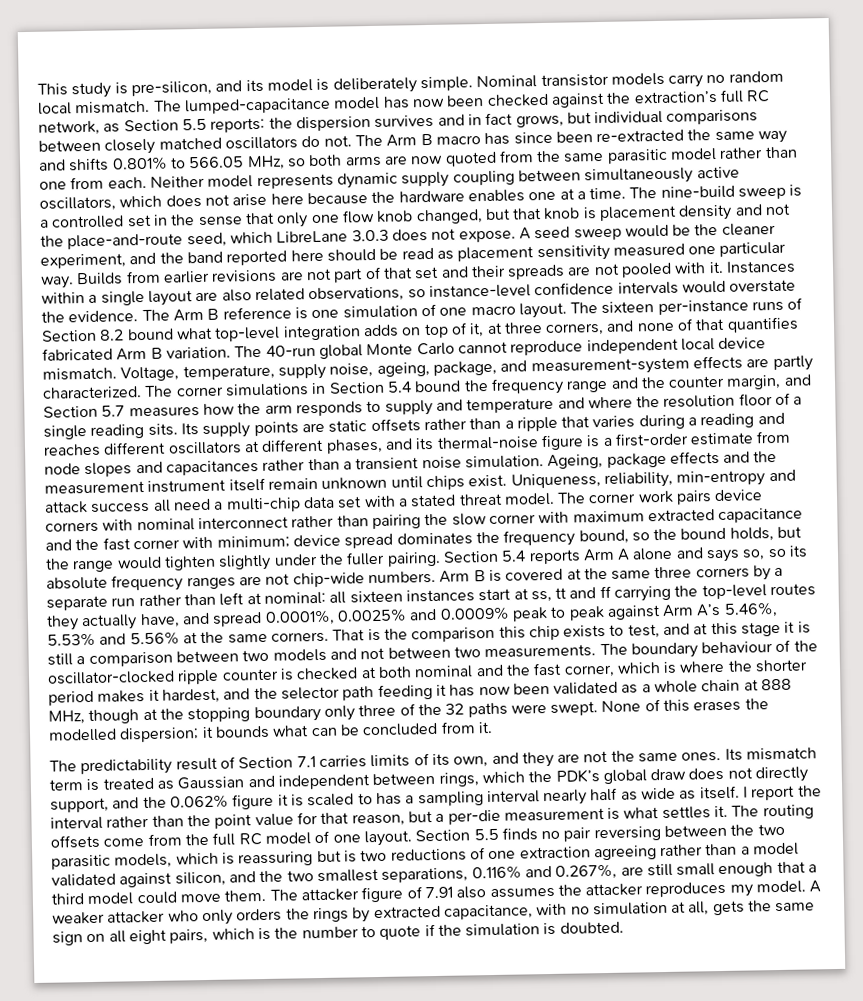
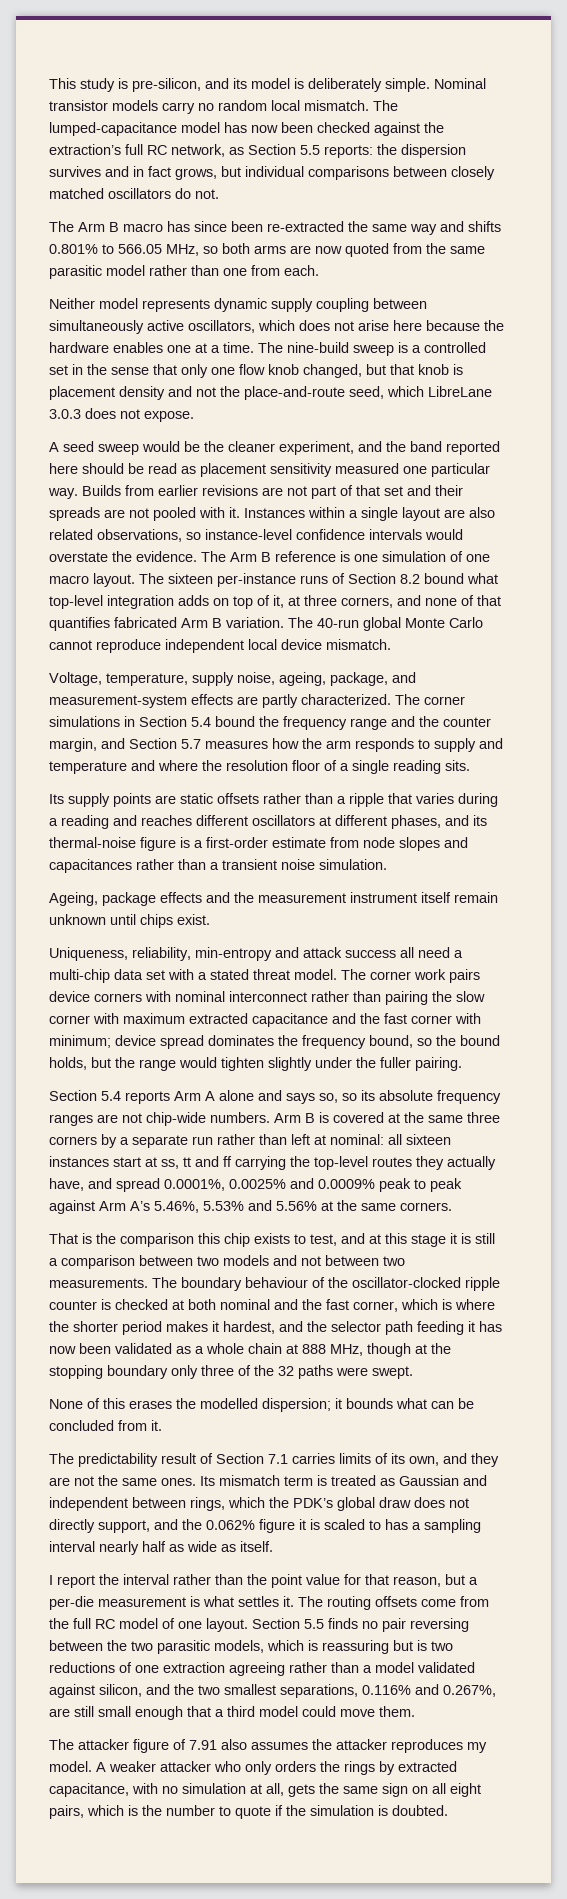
- the dispersion survives and in fact grows, but individual comparisons between closely matched oscillators do not. The Arm B macro has since been re-extracted the same way and shifts 0.801% to 566.05 MHz, so both arms are now quoted from the same parasitic model rather than one from each. Neither model represents dynamic supply coupling between simultaneously active oscillators, which does not arise here because the hardware enables one at a time.
+ the dispersion survives and in fact grows, but individual comparisons between closely matched oscillators do not.
+ The Arm B macro has since been re-extracted the same way and shifts 0.801% to 566.05 MHz, so both arms are now quoted from the same parasitic model rather than one from each.
+ Neither model represents dynamic supply coupling between simultaneously active oscillators, which does not arise here because the hardware enables one at a time.
- The nine-build sweep is a controlled set in the sense that only one flow knob changed, but that knob is placement density and not the place-and-route seed, which LibreLane 3.0.3 does not expose. A seed sweep would be the cleaner experiment, and the band reported here should be read as placement sensitivity measured one particular way.
+ The nine-build sweep is a controlled set in the sense that only one flow knob changed, but that knob is placement density and not the place-and-route seed, which LibreLane 3.0.3 does not expose.
+ A seed sweep would be the cleaner experiment, and the band reported here should be read as placement sensitivity measured one particular way.
- The 40-run global Monte Carlo cannot reproduce independent local device mismatch. Voltage, temperature, supply noise, ageing, package, and measurement-system effects are partly characterized.
+ The 40-run global Monte Carlo cannot reproduce independent local device mismatch.
+ Voltage, temperature, supply noise, ageing, package, and measurement-system effects are partly characterized.
- The corner simulations in Section 5.4 bound the frequency range and the counter margin, and Section 5.7 measures how the arm responds to supply and temperature and where the resolution floor of a single reading sits. Its supply points are static offsets rather than a ripple that varies during a reading and reaches different oscillators at different phases, and its thermal-noise figure is a first-order estimate from node slopes and capacitances rather than a transient noise simulation. Ageing, package effects and the measurement instrument itself remain unknown until chips exist. Uniqueness, reliability, min-entropy and attack success all need a multi-chip data set with a stated threat model.
+ The corner simulations in Section 5.4 bound the frequency range and the counter margin, and Section 5.7 measures how the arm responds to supply and temperature and where the resolution floor of a single reading sits.
+ Its supply points are static offsets rather than a ripple that varies during a reading and reaches different oscillators at different phases, and its thermal-noise figure is a first-order estimate from node slopes and capacitances rather than a transient noise simulation.
+ Ageing, package effects and the measurement instrument itself remain unknown until chips exist.
+ Uniqueness, reliability, min-entropy and attack success all need a multi-chip data set with a stated threat model.
- device spread dominates the frequency bound, so the bound holds, but the range would tighten slightly under the fuller pairing. Section 5.4 reports Arm A alone and says so, so its absolute frequency ranges are not chip-wide numbers.
+ device spread dominates the frequency bound, so the bound holds, but the range would tighten slightly under the fuller pairing.
+ Section 5.4 reports Arm A alone and says so, so its absolute frequency ranges are not chip-wide numbers.
- all sixteen instances start at ss, tt and ff carrying the top-level routes they actually have, and spread 0.0001%, 0.0025% and 0.0009% peak to peak against Arm A’s 5.46%, 5.53% and 5.56% at the same corners. That is the comparison this chip exists to test, and at this stage it is still a comparison between two models and not between two measurements.
+ all sixteen instances start at ss, tt and ff carrying the top-level routes they actually have, and spread 0.0001%, 0.0025% and 0.0009% peak to peak against Arm A’s 5.46%, 5.53% and 5.56% at the same corners.
+ That is the comparison this chip exists to test, and at this stage it is still a comparison between two models and not between two measurements.
- The boundary behaviour of the oscillator-clocked ripple counter is checked at both nominal and the fast corner, which is where the shorter period makes it hardest, and the selector path feeding it has now been validated as a whole chain at 888 MHz, though at the stopping boundary only three of the 32 paths were swept. None of this erases the modelled dispersion;
+ The boundary behaviour of the oscillator-clocked ripple counter is checked at both nominal and the fast corner, which is where the shorter period makes it hardest, and the selector path feeding it has now been validated as a whole chain at 888 MHz, though at the stopping boundary only three of the 32 paths were swept.
+ None of this erases the modelled dispersion;
- Its mismatch term is treated as Gaussian and independent between rings, which the PDK’s global draw does not directly support, and the 0.062% figure it is scaled to has a sampling interval nearly half as wide as itself. I report the interval rather than the point value for that reason, but a per-die measurement is what settles it.
+ Its mismatch term is treated as Gaussian and independent between rings, which the PDK’s global draw does not directly support, and the 0.062% figure it is scaled to has a sampling interval nearly half as wide as itself.
+ I report the interval rather than the point value for that reason, but a per-die measurement is what settles it.
- Section 5.5 finds no pair reversing between the two parasitic models, which is reassuring but is two reductions of one extraction agreeing rather than a model validated against silicon, and the two smallest separations, 0.116% and 0.267%, are still small enough that a third model could move them. The attacker figure of 7.91 also assumes the attacker reproduces my model.
+ Section 5.5 finds no pair reversing between the two parasitic models, which is reassuring but is two reductions of one extraction agreeing rather than a model validated against silicon, and the two smallest separations, 0.116% and 0.267%, are still small enough that a third model could move them.
+ The attacker figure of 7.91 also assumes the attacker reproduces my model.

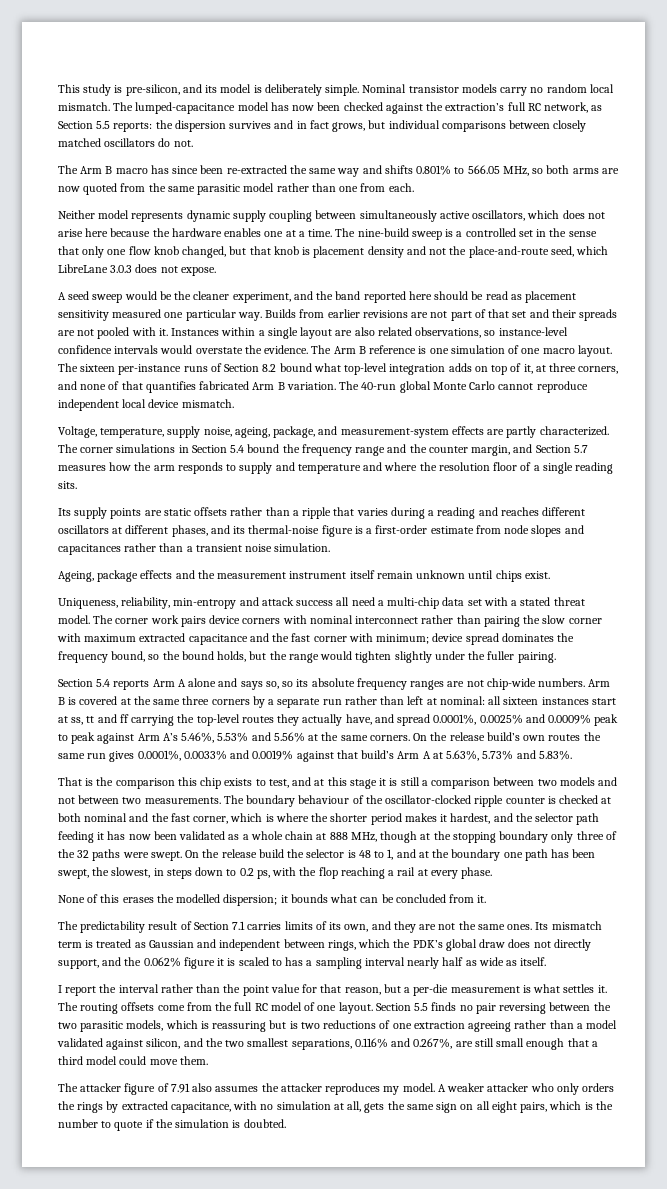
+ On the release build’s own routes the same run gives 0.0001%, 0.0033% and 0.0019% against that build’s Arm A at 5.63%, 5.73% and 5.83%.
+ On the release build the selector is 48 to 1, and at the boundary one path has been swept, the slowest, in steps down to 0.2 ps, with the flop reaching a rail at every phase.

